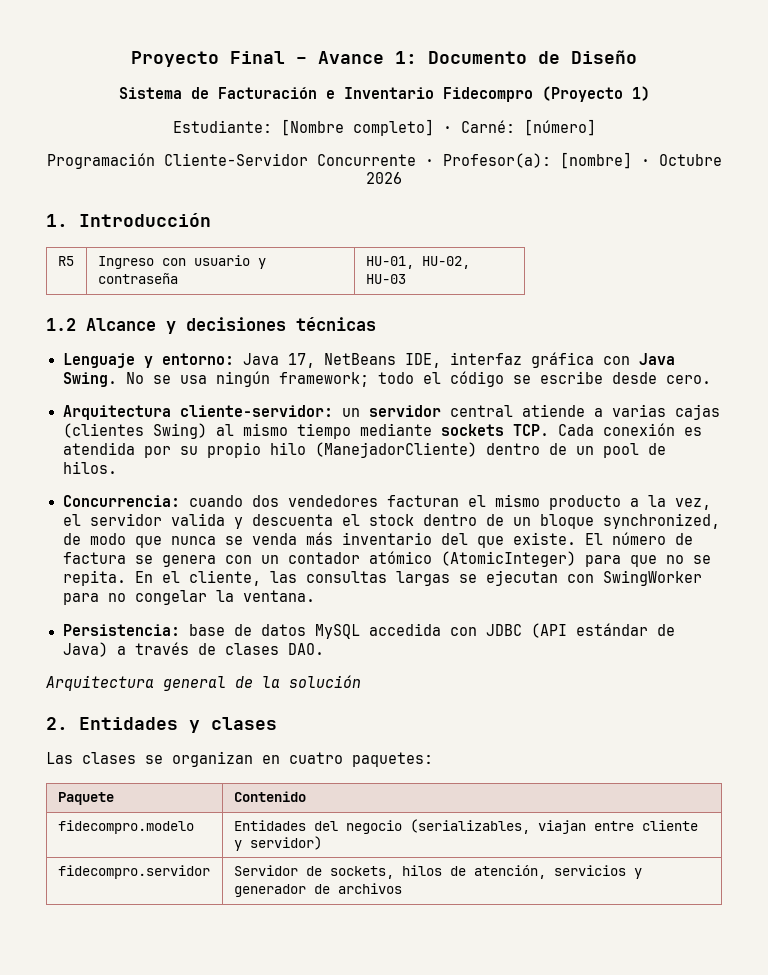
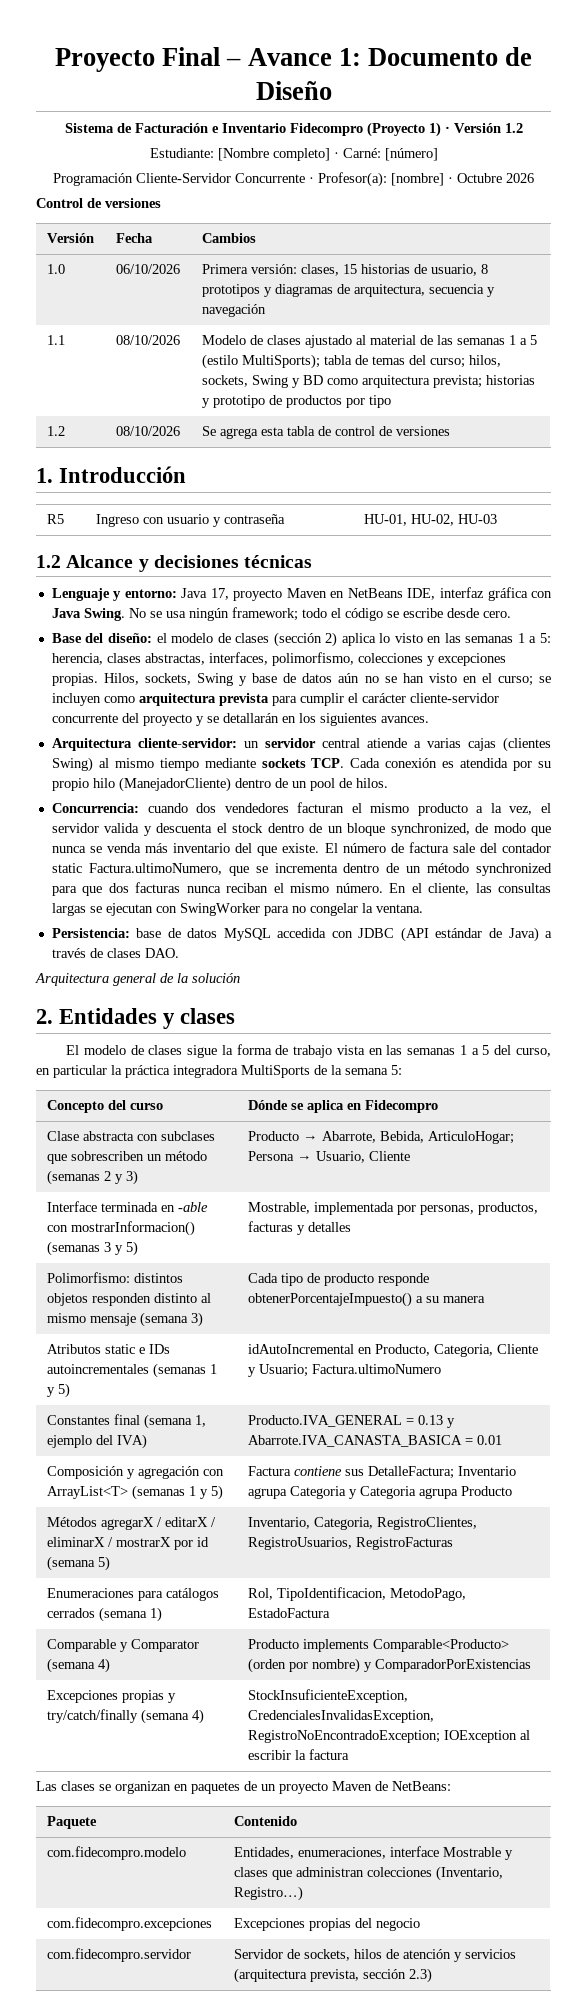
- Sistema de Facturación e Inventario Fidecompro (Proyecto 1)
+ Sistema de Facturación e Inventario Fidecompro (Proyecto 1) · Versión 1.2
+ Control de versiones
+ Versión | Fecha | Cambios
+ 1.0 | 06/10/2026 | Primera versión: clases, 15 historias de usuario, 8 prototipos y diagramas de arquitectura, secuencia y navegación
+ 1.1 | 08/10/2026 | Modelo de clases ajustado al material de las semanas 1 a 5 (estilo MultiSports); tabla de temas del curso; hilos, sockets, Swing y BD como arquitectura prevista; historias y prototipo de productos por tipo
+ 1.2 | 08/10/2026 | Se agrega esta tabla de control de versiones
- Lenguaje y entorno: Java 17, NetBeans IDE, interfaz gráfica con Java Swing.
+ Lenguaje y entorno: Java 17, proyecto Maven en NetBeans IDE, interfaz gráfica con Java Swing.
+ Base del diseño: el modelo de clases (sección 2) aplica lo visto en las semanas 1 a 5: herencia, clases abstractas, interfaces, polimorfismo, colecciones y excepciones propias. Hilos, sockets, Swing y base de datos aún no se han visto en el curso; se incluyen como arquitectura prevista para cumplir el carácter cliente-servidor concurrente del proyecto y se detallarán en los siguientes avances.
- El número de factura se genera con un contador atómico (AtomicInteger) para que no se repita.
+ El número de factura sale del contador static Factura.ultimoNumero, que se incrementa dentro de un método synchronized para que dos facturas nunca reciban el mismo número.
+ El modelo de clases sigue la forma de trabajo vista en las semanas 1 a 5 del curso, en particular la práctica integradora MultiSports de la semana 5:
+ Concepto del curso | Dónde se aplica en Fidecompro
+ Clase abstracta con subclases que sobrescriben un método (semanas 2 y 3) | Producto → Abarrote, Bebida, ArticuloHogar; Persona → Usuario, Cliente
+ Interface terminada en -able con mostrarInformacion() (semanas 3 y 5) | Mostrable, implementada por personas, productos, facturas y detalles
+ Polimorfismo: distintos objetos responden distinto al mismo mensaje (semana 3) | Cada tipo de producto responde obtenerPorcentajeImpuesto() a su manera
+ Atributos static e IDs autoincrementales (semanas 1 y 5) | idAutoIncremental en Producto, Categoria, Cliente y Usuario; Factura.ultimoNumero
+ Constantes final (semana 1, ejemplo del IVA) | Producto.IVA_GENERAL = 0.13 y Abarrote.IVA_CANASTA_BASICA = 0.01
+ Composición y agregación con ArrayList<T> (semanas 1 y 5) | Factura contiene sus DetalleFactura; Inventario agrupa Categoria y Categoria agrupa Producto
+ Métodos agregarX / editarX / eliminarX / mostrarX por id (semana 5) | Inventario, Categoria, RegistroClientes, RegistroUsuarios, RegistroFacturas
+ Enumeraciones para catálogos cerrados (semana 1) | Rol, TipoIdentificacion, MetodoPago, EstadoFactura
+ Comparable y Comparator (semana 4) | Producto implements Comparable<Producto> (orden por nombre) y ComparadorPorExistencias
+ Excepciones propias y try/catch/finally (semana 4) | StockInsuficienteException, CredencialesInvalidasException, RegistroNoEncontradoException; IOException al escribir la factura
- Las clases se organizan en cuatro paquetes:
+ Las clases se organizan en paquetes de un proyecto Maven de NetBeans:
  Paquete | Contenido
- fidecompro.modelo | Entidades del negocio (serializables, viajan entre cliente y servidor)
- fidecompro.servidor | Servidor de sockets, hilos de atención, servicios y generador de archivos
+ com.fidecompro.modelo | Entidades, enumeraciones, interface Mostrable y clases que administran colecciones (Inventario, Registro…)
+ com.fidecompro.excepciones | Excepciones propias del negocio
+ com.fidecompro.servidor | Servidor de sockets, hilos de atención y servicios (arquitectura prevista, sección 2.3)

